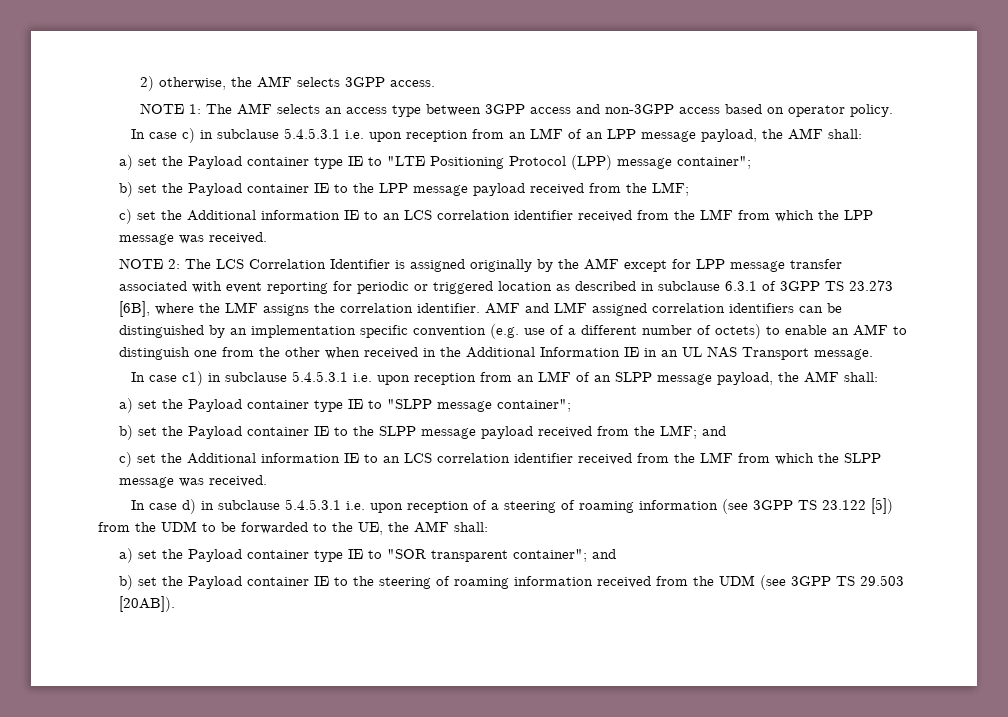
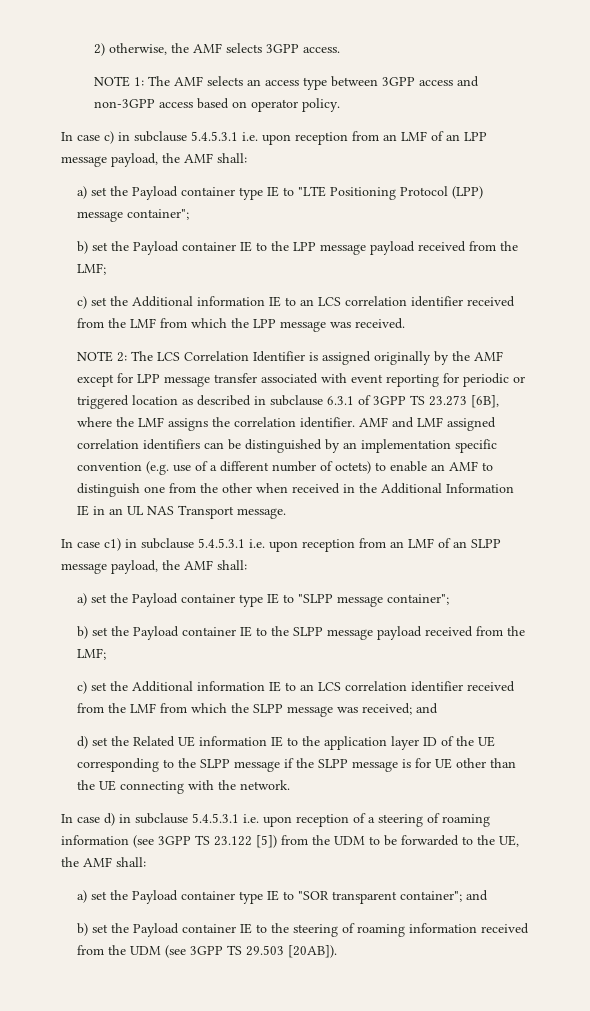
- b) set the Payload container IE to the SLPP message payload received from the LMF; and
+ b) set the Payload container IE to the SLPP message payload received from the LMF;
- c) set the Additional information IE to an LCS correlation identifier received from the LMF from which the SLPP message was received.
+ c) set the Additional information IE to an LCS correlation identifier received from the LMF from which the SLPP message was received; and
+ d) set the Related UE information IE to the application layer ID of the UE corresponding to the SLPP message if the SLPP message is for UE other than the UE connecting with the network.

